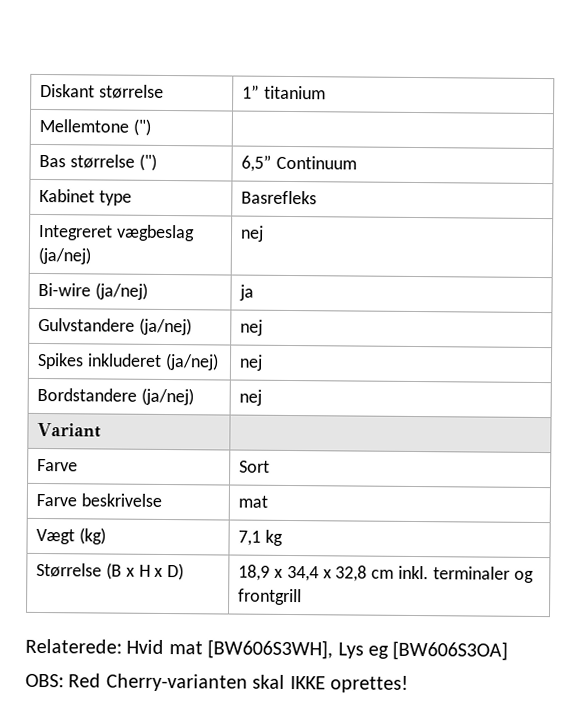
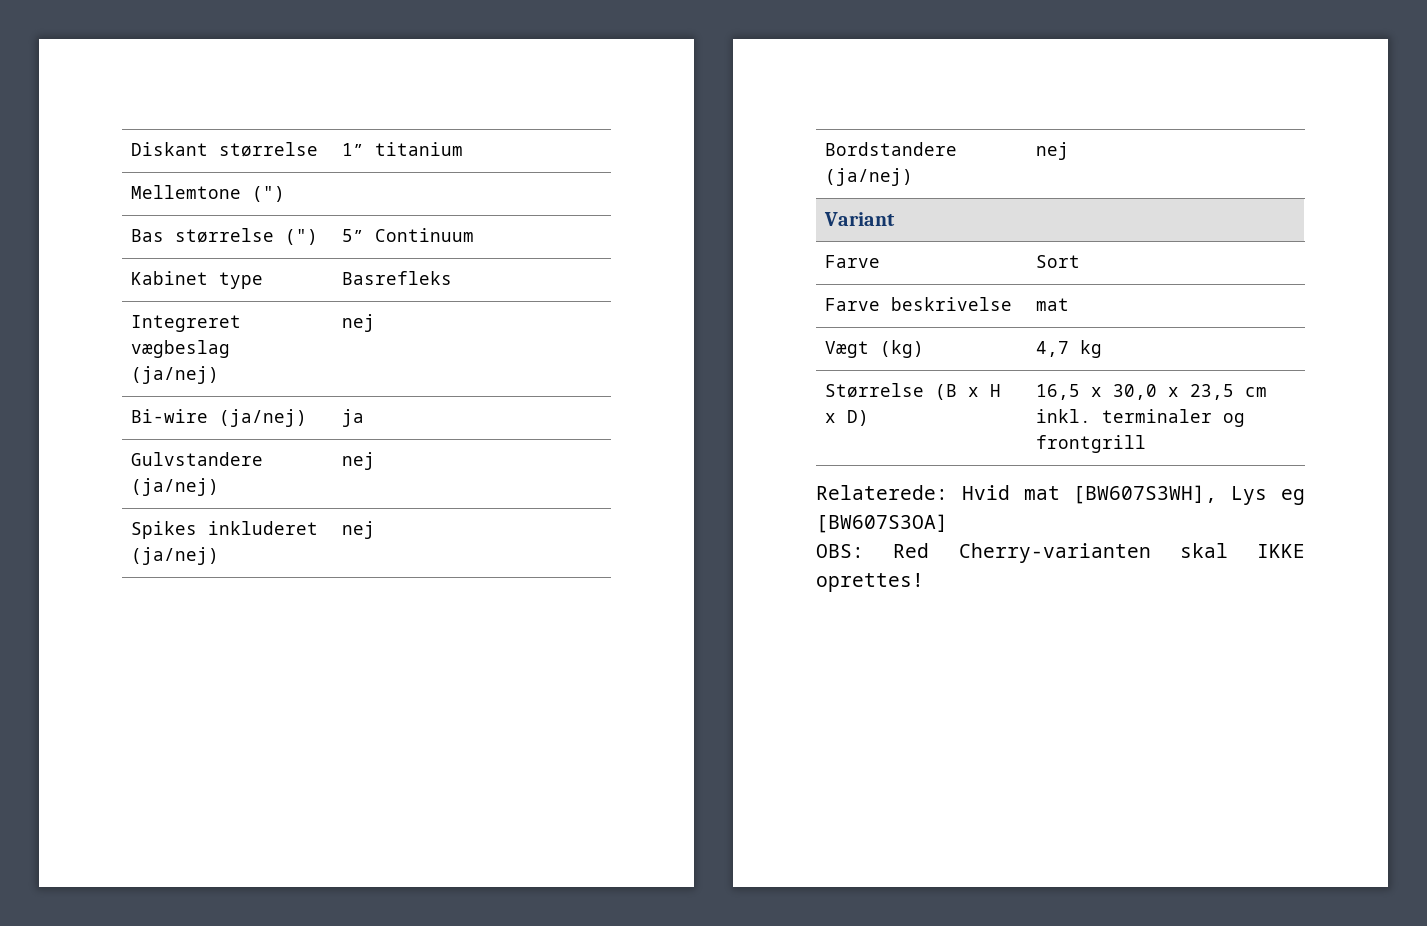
- Bas størrelse (") | 6,5” Continuum
+ Bas størrelse (") | 5” Continuum
- Vægt (kg) | 7,1 kg
+ Vægt (kg) | 4,7 kg
- Størrelse (B x H x D) | 18,9 x 34,4 x 32,8 cm inkl. terminaler og frontgrill
+ Størrelse (B x H x D) | 16,5 x 30,0 x 23,5 cm inkl. terminaler og frontgrill
- Relaterede: Hvid mat [BW606S3WH], Lys eg [BW606S3OA]
+ Relaterede: Hvid mat [BW607S3WH], Lys eg [BW607S3OA]

